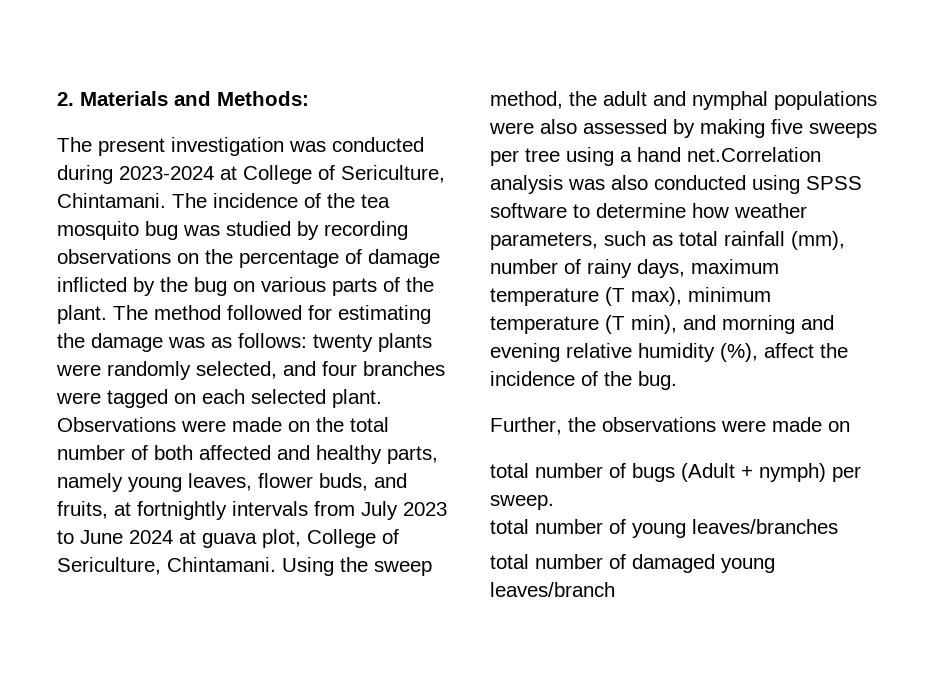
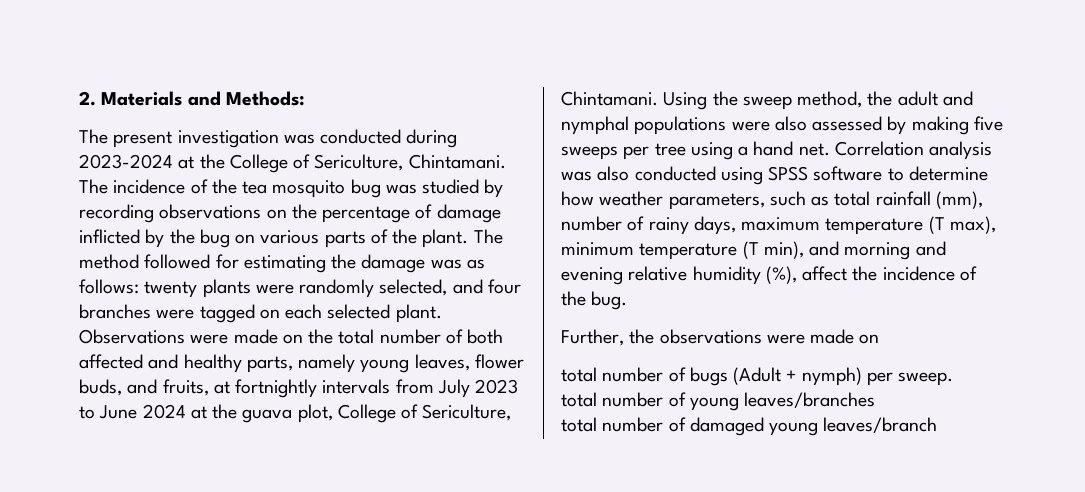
- The present investigation was conducted during 2023-2024 at College of Sericulture, Chintamani.
+ The present investigation was conducted during 2023-2024 at the College of Sericulture, Chintamani.
- Observations were made on the total number of both affected and healthy parts, namely young leaves, flower buds, and fruits, at fortnightly intervals from July 2023 to June 2024 at guava plot, College of Sericulture, Chintamani.
+ Observations were made on the total number of both affected and healthy parts, namely young leaves, flower buds, and fruits, at fortnightly intervals from July 2023 to June 2024 at the guava plot, College of Sericulture, Chintamani.
- Using the sweep method, the adult and nymphal populations were also assessed by making five sweeps per tree using a hand net.Correlation analysis was also conducted using SPSS software to determine how weather parameters, such as total rainfall (mm), number of rainy days, maximum temperature (T max), minimum temperature (T min), and morning and evening relative humidity (%), affect the incidence of the bug.
+ Using the sweep method, the adult and nymphal populations were also assessed by making five sweeps per tree using a hand net. Correlation analysis was also conducted using SPSS software to determine how weather parameters, such as total rainfall (mm), number of rainy days, maximum temperature (T max), minimum temperature (T min), and morning and evening relative humidity (%), affect the incidence of the bug.

